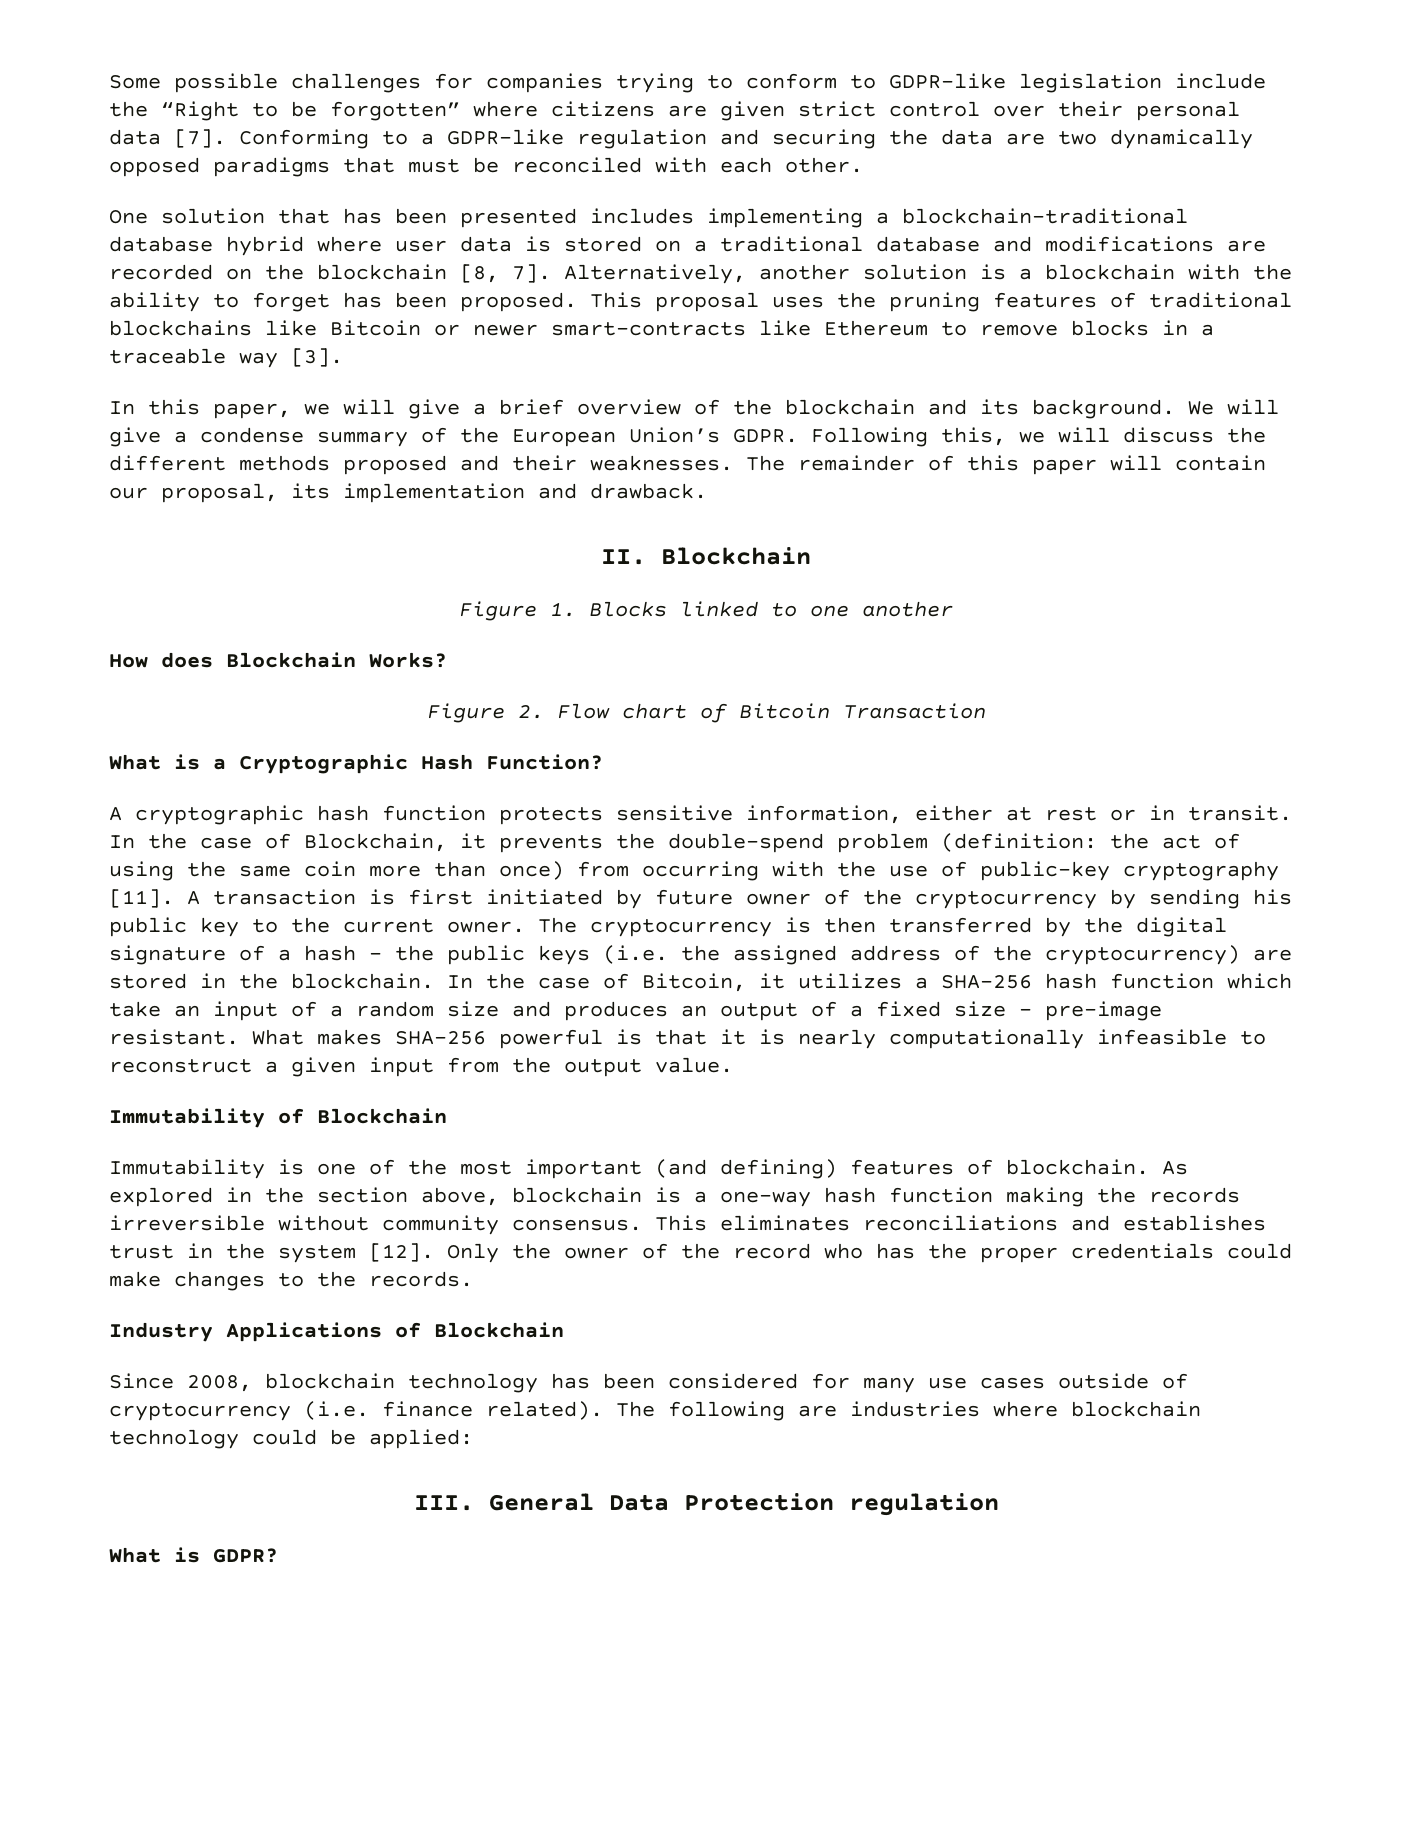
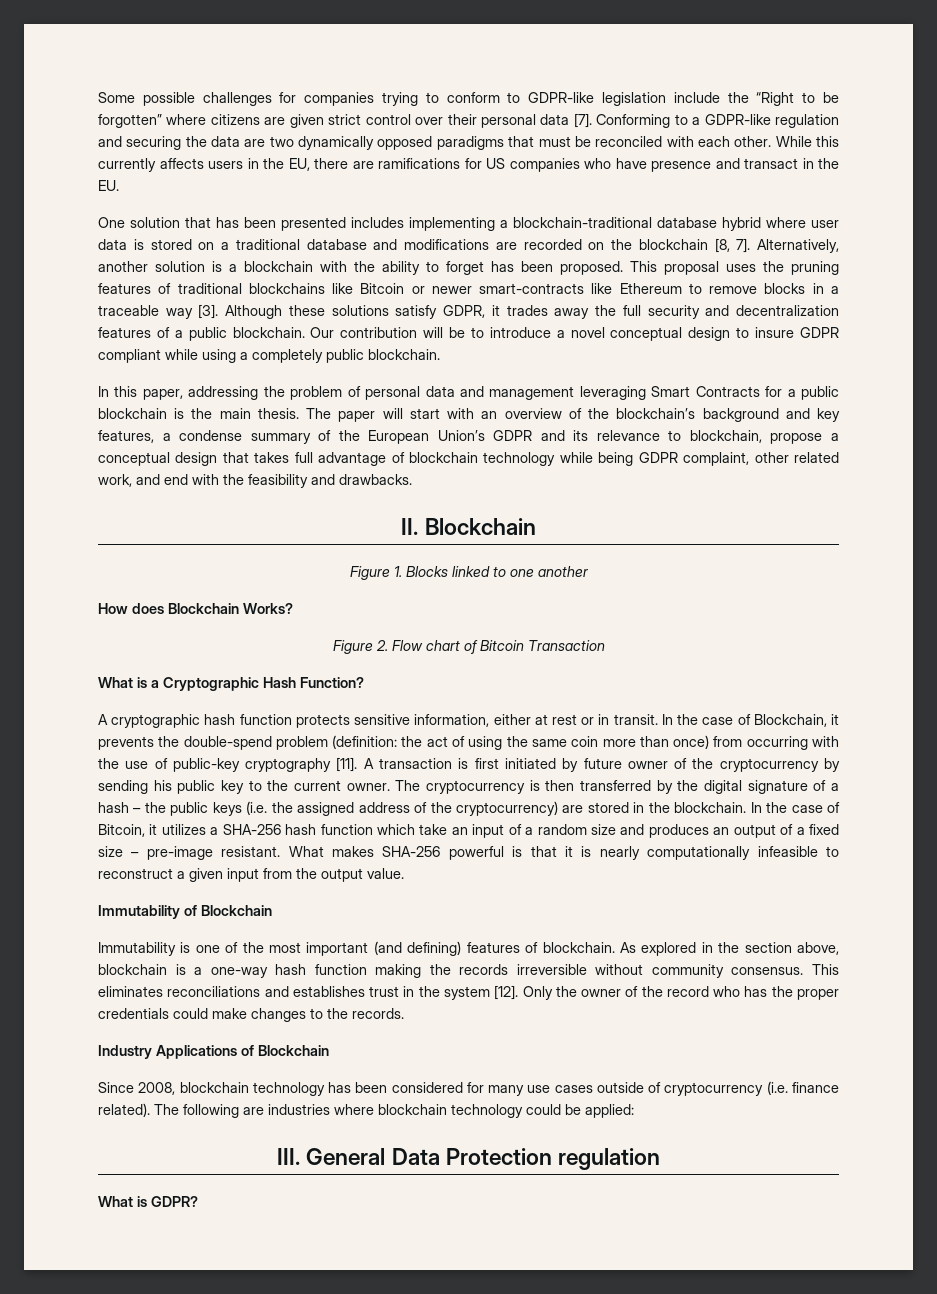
+ While this currently affects users in the EU, there are ramifications for US companies who have presence and transact in the EU.
- This proposal uses the pruning features of traditional blockchains like Bitcoin or newer smart-contracts like Ethereum to remove blocks in a traceable way [3].
- In this paper, we will give a brief overview of the blockchain and its background. We will give a condense summary of the European Union’s GDPR. Following this, we will discuss the different methods proposed and their weaknesses. The remainder of this paper will contain our proposal, its implementation and drawback.
+ This proposal uses the pruning features of traditional blockchains like Bitcoin or newer smart-contracts like Ethereum to remove blocks in a traceable way [3]. Although these solutions satisfy GDPR, it trades away the full security and decentralization features of a public blockchain. Our contribution will be to introduce a novel conceptual design to insure GDPR compliant while using a completely public blockchain.
+ In this paper, addressing the problem of personal data and management leveraging Smart Contracts for a public blockchain is the main thesis. The paper will start with an overview of the blockchain’s background and key features, a condense summary of the European Union’s GDPR and its relevance to blockchain, propose a conceptual design that takes full advantage of blockchain technology while being GDPR complaint, other related work, and end with the feasibility and drawbacks.

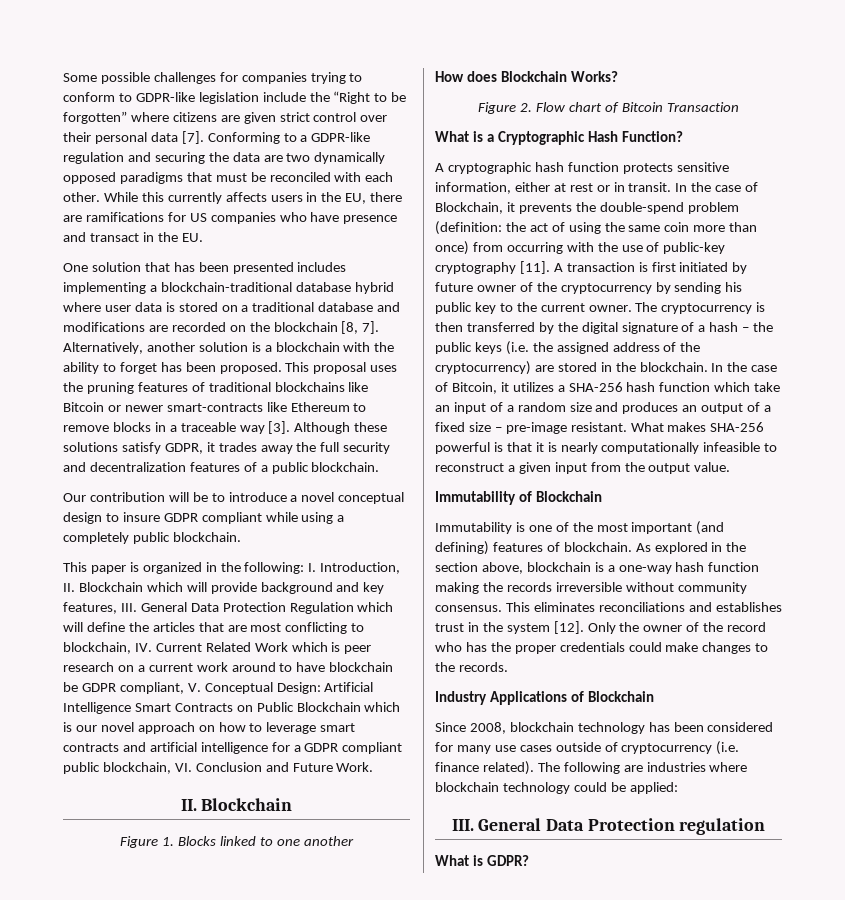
- Although these solutions satisfy GDPR, it trades away the full security and decentralization features of a public blockchain. Our contribution will be to introduce a novel conceptual design to insure GDPR compliant while using a completely public blockchain.
+ Although these solutions satisfy GDPR, it trades away the full security and decentralization features of a public blockchain.
+ Our contribution will be to introduce a novel conceptual design to insure GDPR compliant while using a completely public blockchain.
- In this paper, addressing the problem of personal data and management leveraging Smart Contracts for a public blockchain is the main thesis. The paper will start with an overview of the blockchain’s background and key features, a condense summary of the European Union’s GDPR and its relevance to blockchain, propose a conceptual design that takes full advantage of blockchain technology while being GDPR complaint, other related work, and end with the feasibility and drawbacks.
+ This paper is organized in the following: I. Introduction, II. Blockchain which will provide background and key features, III. General Data Protection Regulation which will define the articles that are most conflicting to blockchain, IV. Current Related Work which is peer research on a current work around to have blockchain be GDPR compliant, V. Conceptual Design: Artificial Intelligence Smart Contracts on Public Blockchain which is our novel approach on how to leverage smart contracts and artificial intelligence for a GDPR compliant public blockchain, VI. Conclusion and Future Work.

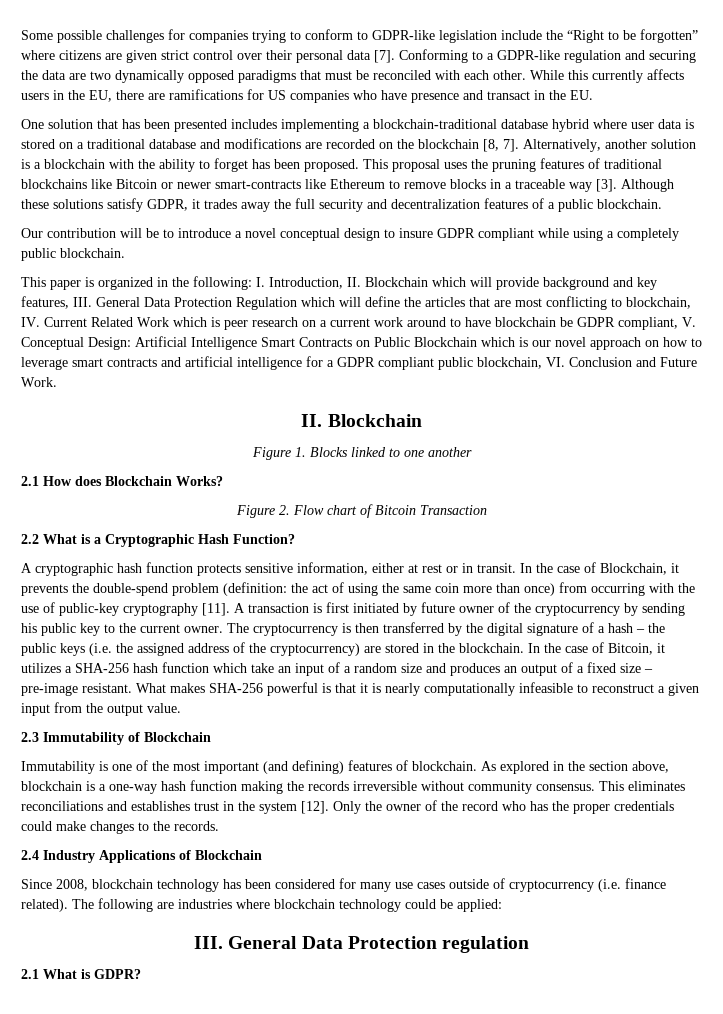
- How does Blockchain Works?
+ 2.1 How does Blockchain Works?
- What is a Cryptographic Hash Function?
+ 2.2 What is a Cryptographic Hash Function?
- Immutability of Blockchain
+ 2.3 Immutability of Blockchain
- Industry Applications of Blockchain
+ 2.4 Industry Applications of Blockchain
- What is GDPR?
+ 2.1 What is GDPR?

